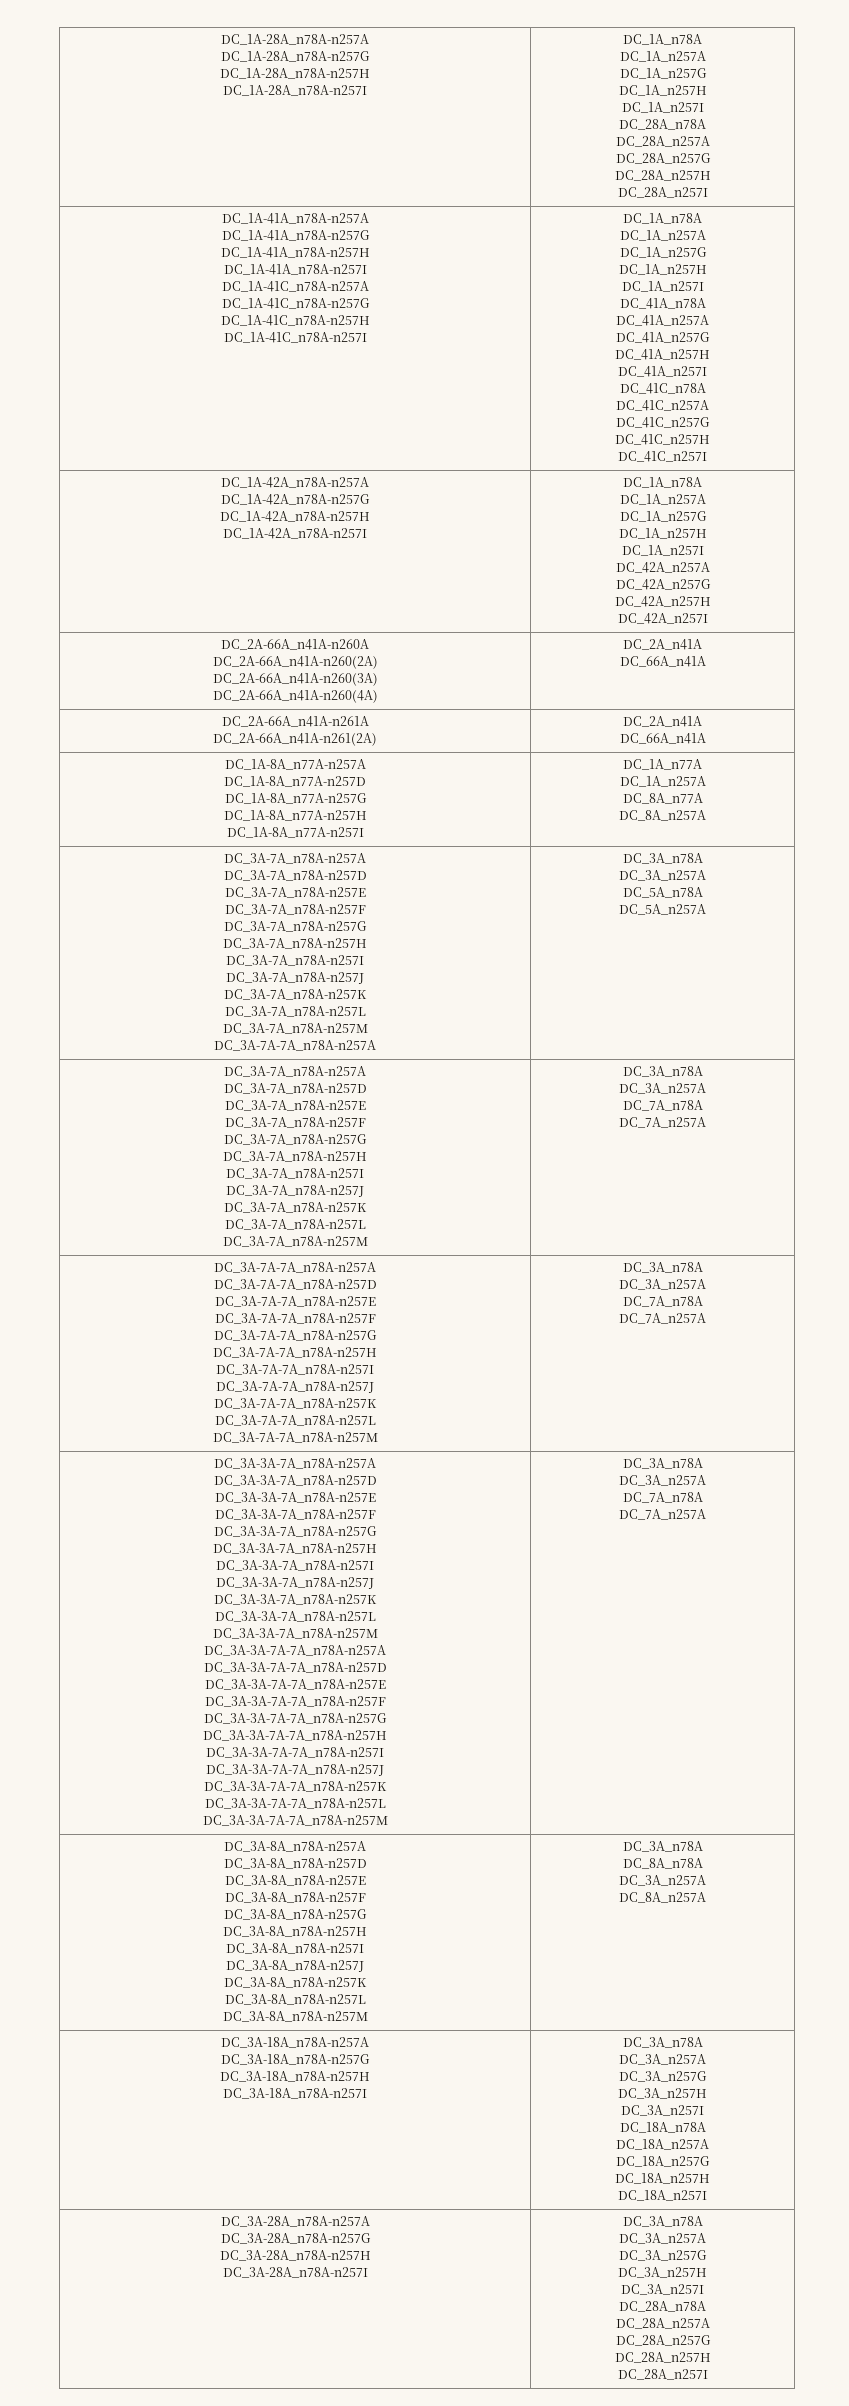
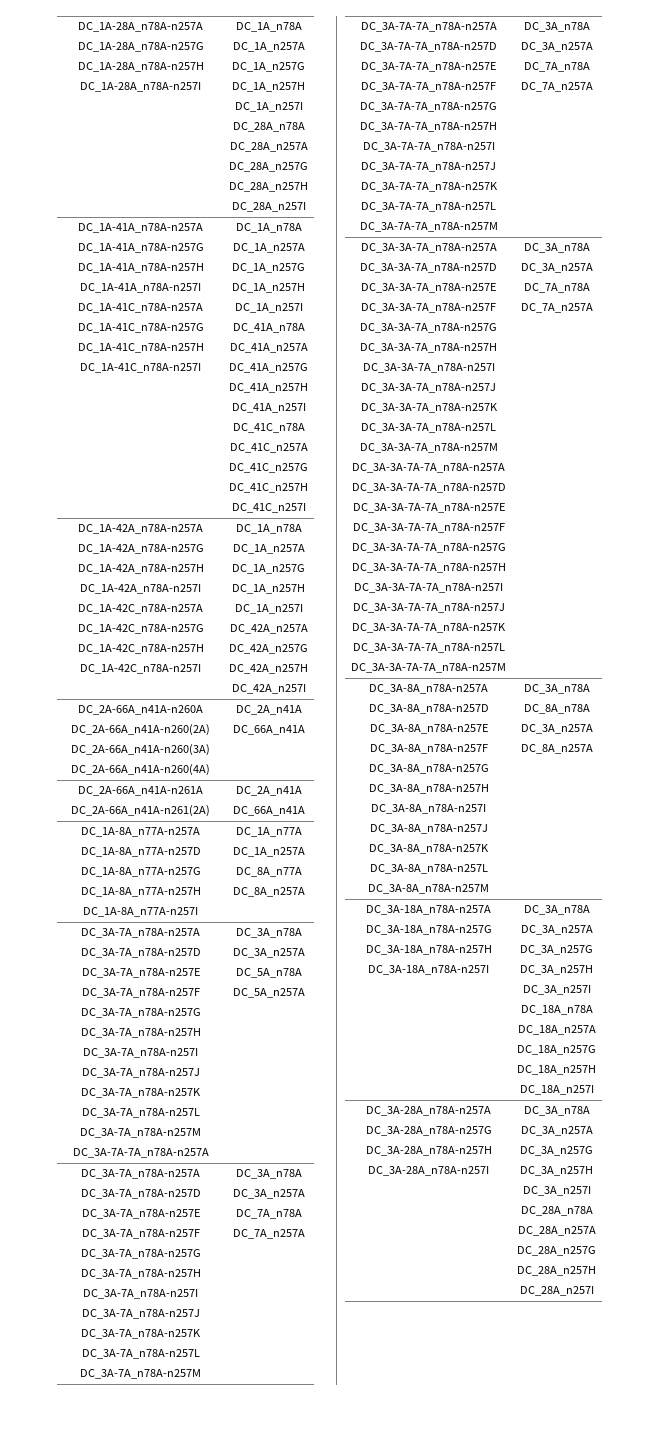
  DC_1A-42A_n78A-n257A
  DC_1A-42A_n78A-n257G
  DC_1A-42A_n78A-n257H
- DC_1A-42A_n78A-n257I | DC_1A_n78A
+ DC_1A-42A_n78A-n257I
+ DC_1A-42C_n78A-n257A
+ DC_1A-42C_n78A-n257G
+ DC_1A-42C_n78A-n257H
+ DC_1A-42C_n78A-n257I | DC_1A_n78A

